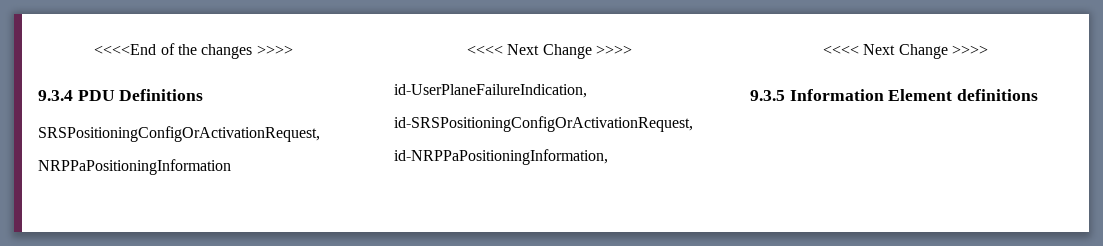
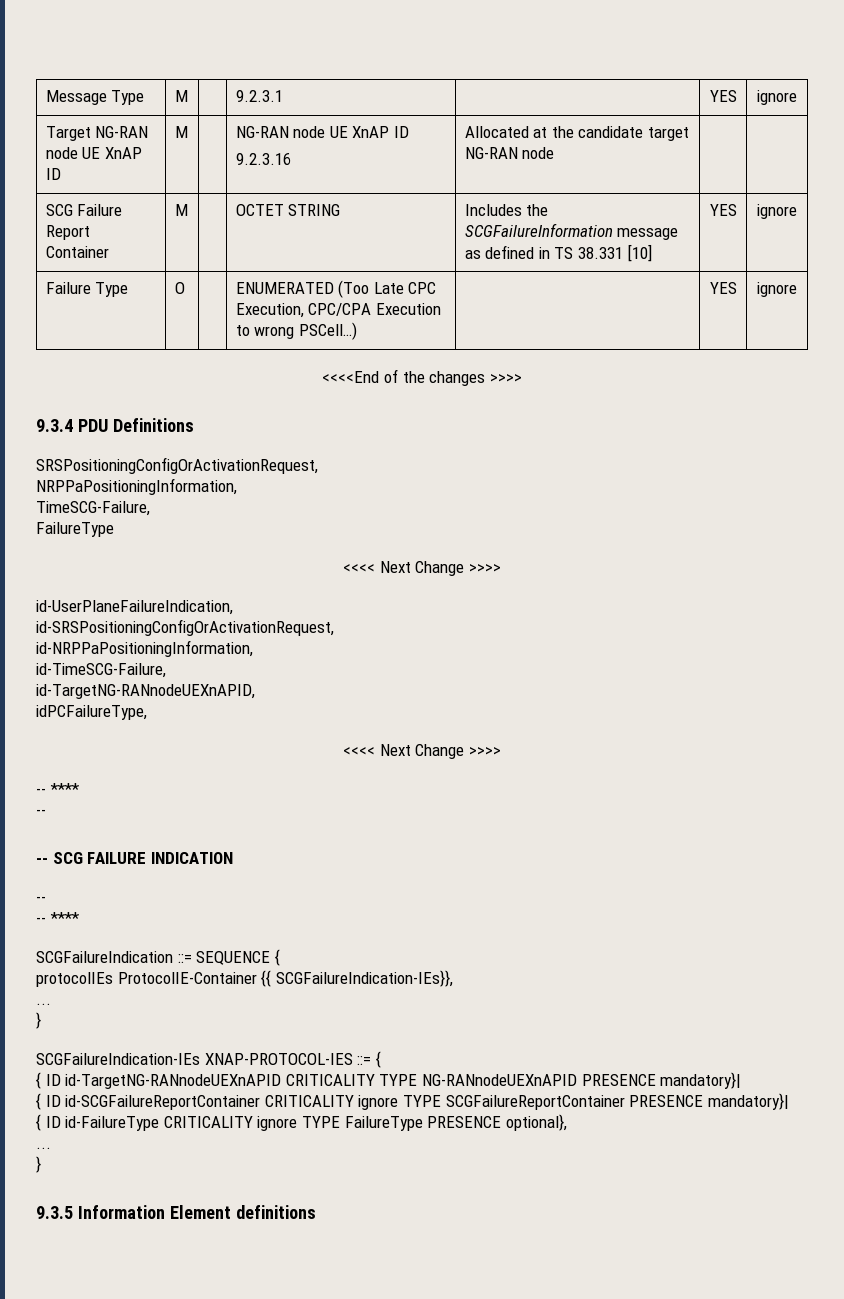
+ Message Type | M | | 9.2.3.1 | | YES | ignore
+ Target NG-RAN node UE XnAP ID | M | | NG-RAN node UE XnAP ID
+ 9.2.3.16 | Allocated at the candidate target NG-RAN node | |
+ SCG Failure Report Container | M | | OCTET STRING | Includes the SCGFailureInformation message as defined in TS 38.331 [10] | YES | ignore
+ Failure Type | O | | ENUMERATED (Too Late CPC Execution, CPC/CPA Execution to wrong PSCell…) | | YES | ignore
- NRPPaPositioningInformation
+ NRPPaPositioningInformation,
+ TimeSCG-Failure,
+ FailureType
  id-NRPPaPositioningInformation,
+ id-TimeSCG-Failure,
+ id-TargetNG-RANnodeUEXnAPID,
+ idPCFailureType,
  <<<< Next Change >>>>
+ -- ****
+ --
+ -- SCG FAILURE INDICATION
+ --
+ -- ****
+ SCGFailureIndication ::= SEQUENCE {
+ protocolIEs ProtocolIE-Container {{ SCGFailureIndication-IEs}},
+ ...
+ }
+ SCGFailureIndication-IEs XNAP-PROTOCOL-IES ::= {
+ { ID id-TargetNG-RANnodeUEXnAPID CRITICALITY TYPE NG-RANnodeUEXnAPID PRESENCE mandatory}|
+ { ID id-SCGFailureReportContainer CRITICALITY ignore TYPE SCGFailureReportContainer PRESENCE mandatory}|
+ { ID id-FailureType CRITICALITY ignore TYPE FailureType PRESENCE optional},
+ ...
+ }

